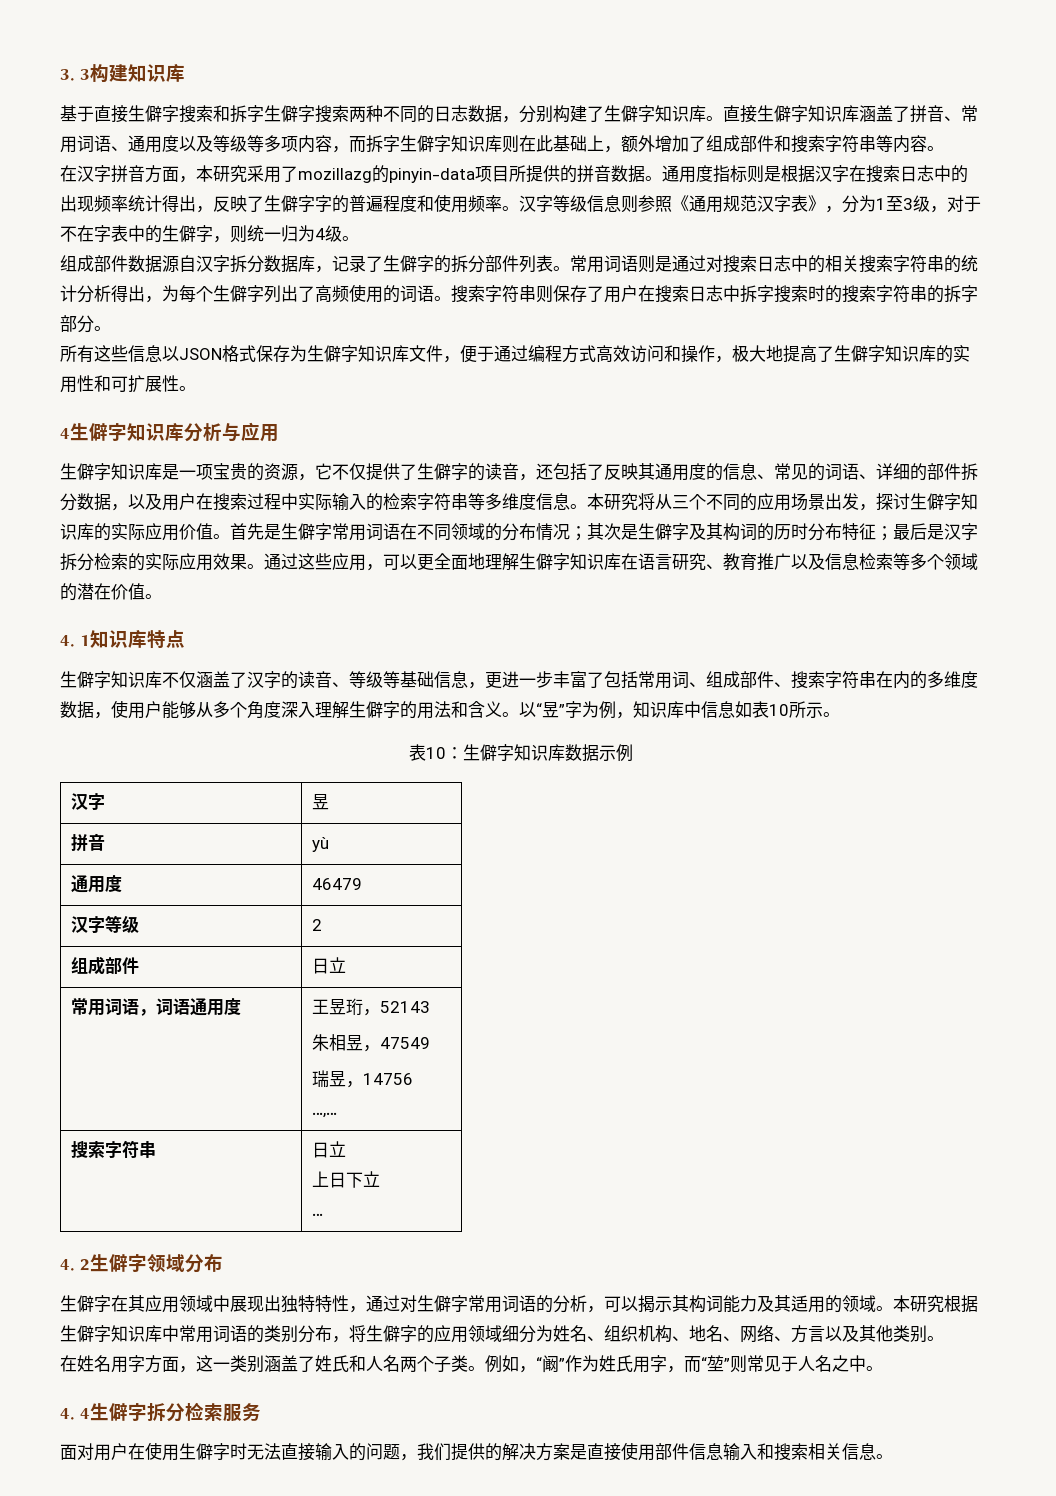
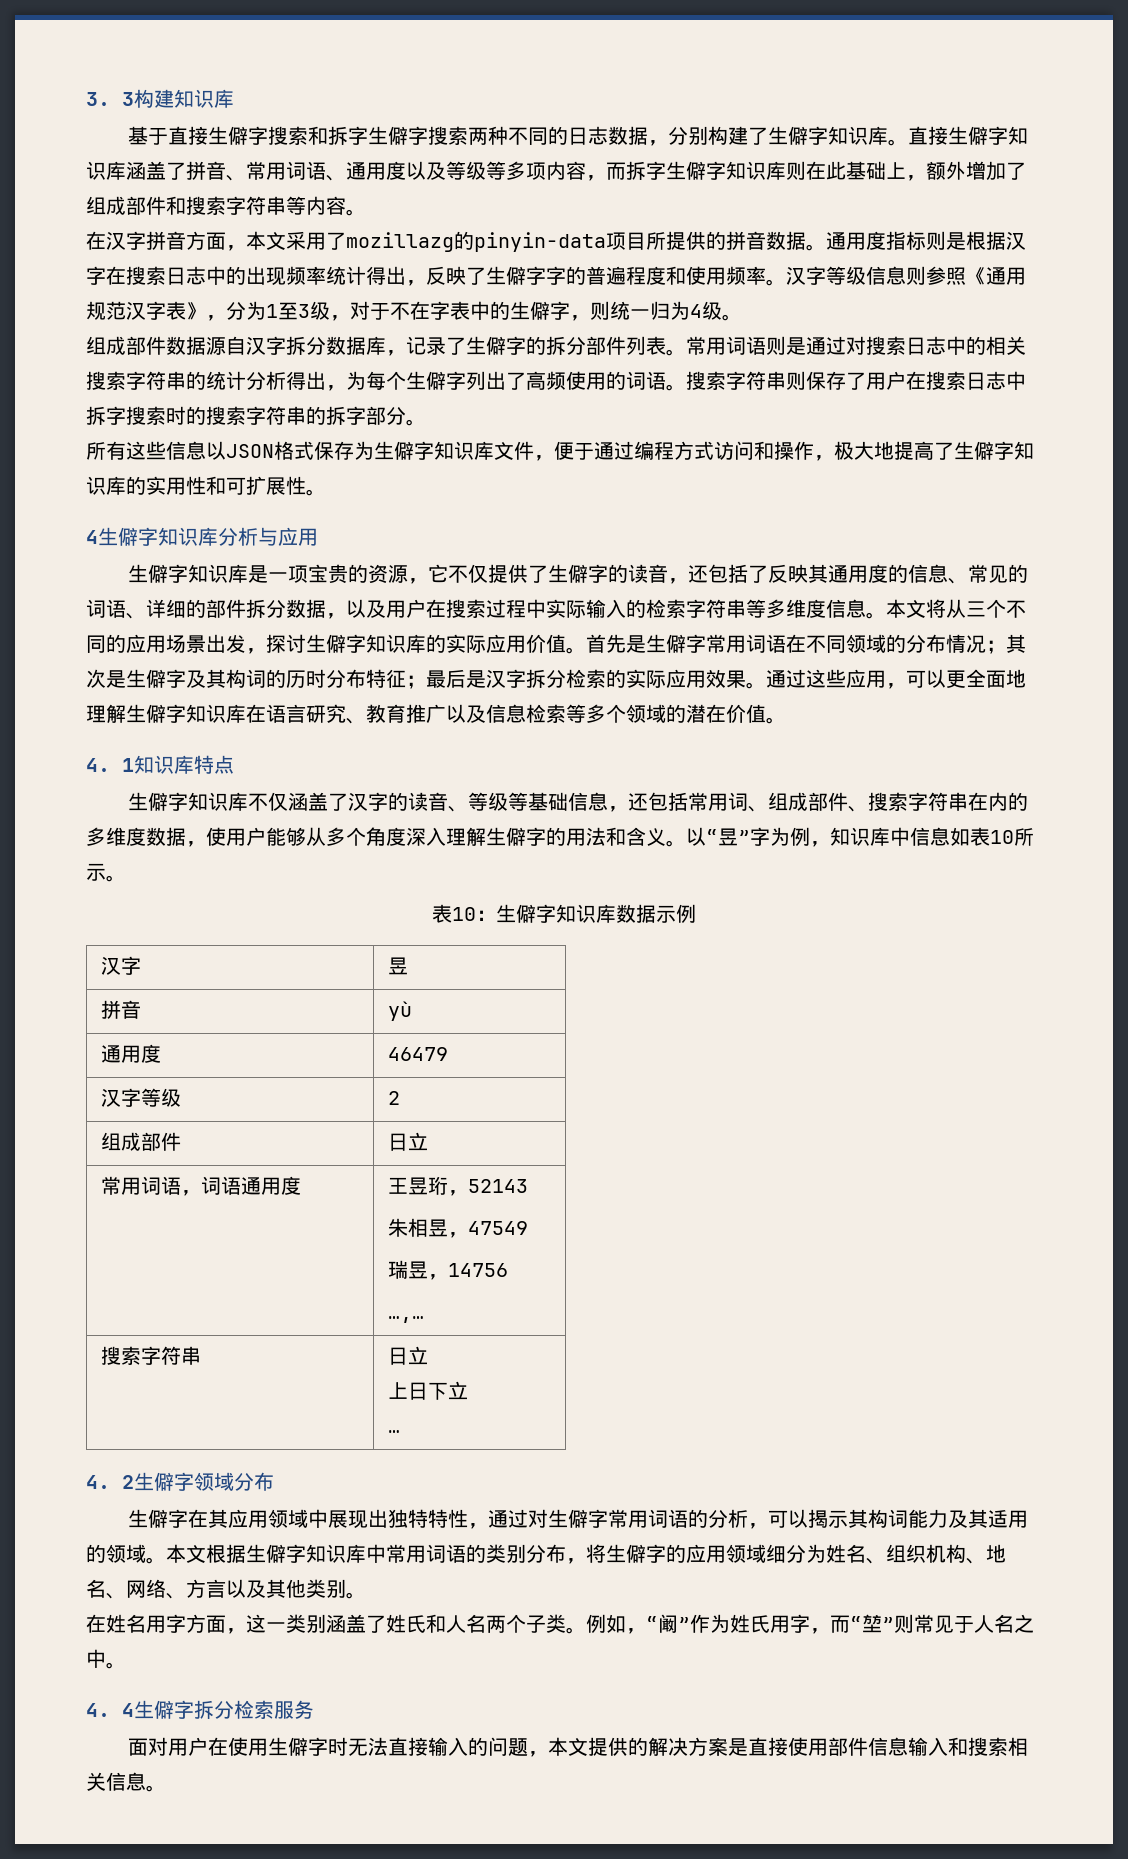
- 在汉字拼音方面，本研究采用了mozillazg的pinyin-data项目所提供的拼音数据。
+ 在汉字拼音方面，本文采用了mozillazg的pinyin-data项目所提供的拼音数据。
- 所有这些信息以JSON格式保存为生僻字知识库文件，便于通过编程方式高效访问和操作，极大地提高了生僻字知识库的实用性和可扩展性。
+ 所有这些信息以JSON格式保存为生僻字知识库文件，便于通过编程方式访问和操作，极大地提高了生僻字知识库的实用性和可扩展性。
- 本研究将从三个不同的应用场景出发，探讨生僻字知识库的实际应用价值。
+ 本文将从三个不同的应用场景出发，探讨生僻字知识库的实际应用价值。
- 生僻字知识库不仅涵盖了汉字的读音、等级等基础信息，更进一步丰富了包括常用词、组成部件、搜索字符串在内的多维度数据，使用户能够从多个角度深入理解生僻字的用法和含义。
+ 生僻字知识库不仅涵盖了汉字的读音、等级等基础信息，还包括常用词、组成部件、搜索字符串在内的多维度数据，使用户能够从多个角度深入理解生僻字的用法和含义。
- 本研究根据生僻字知识库中常用词语的类别分布，将生僻字的应用领域细分为姓名、组织机构、地名、网络、方言以及其他类别。
+ 本文根据生僻字知识库中常用词语的类别分布，将生僻字的应用领域细分为姓名、组织机构、地名、网络、方言以及其他类别。
- 面对用户在使用生僻字时无法直接输入的问题，我们提供的解决方案是直接使用部件信息输入和搜索相关信息。
+ 面对用户在使用生僻字时无法直接输入的问题，本文提供的解决方案是直接使用部件信息输入和搜索相关信息。

